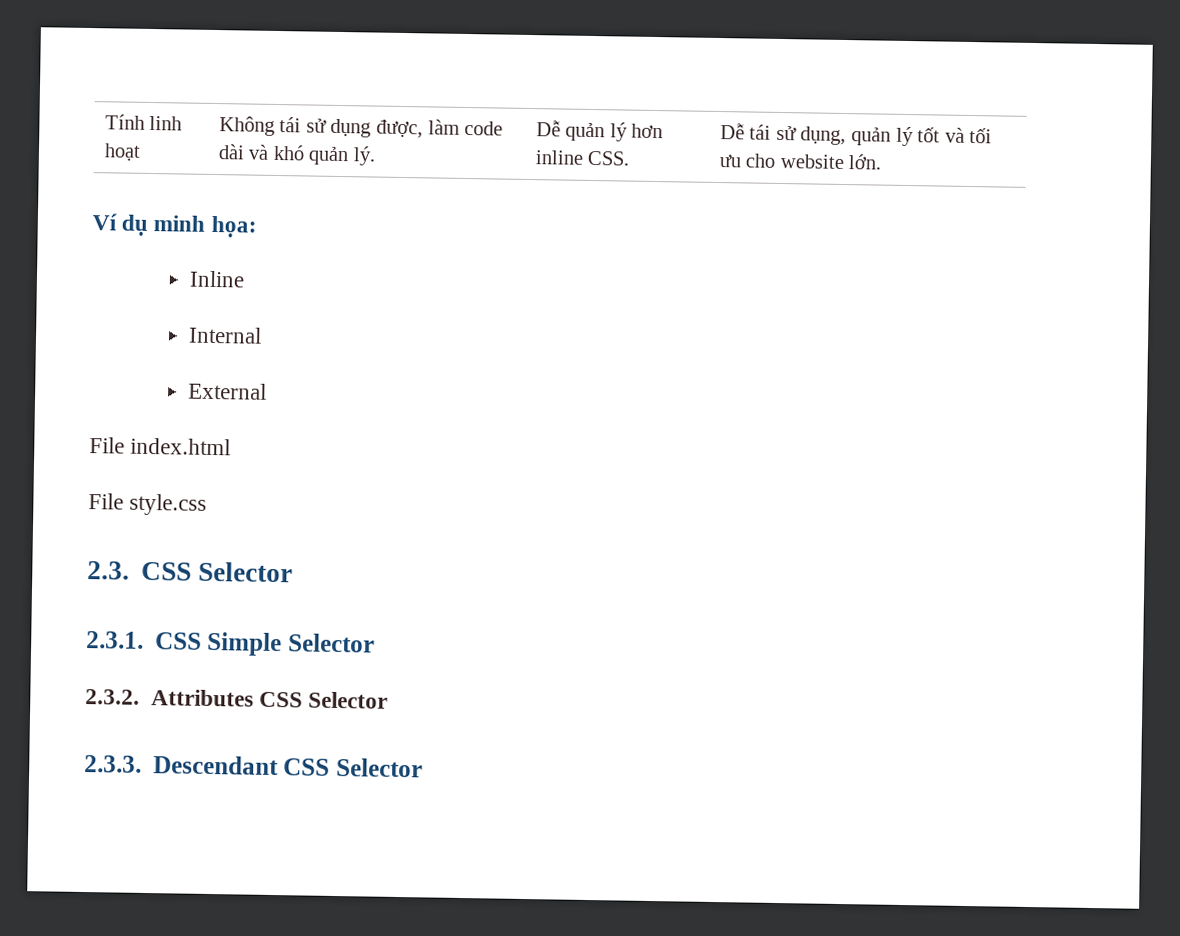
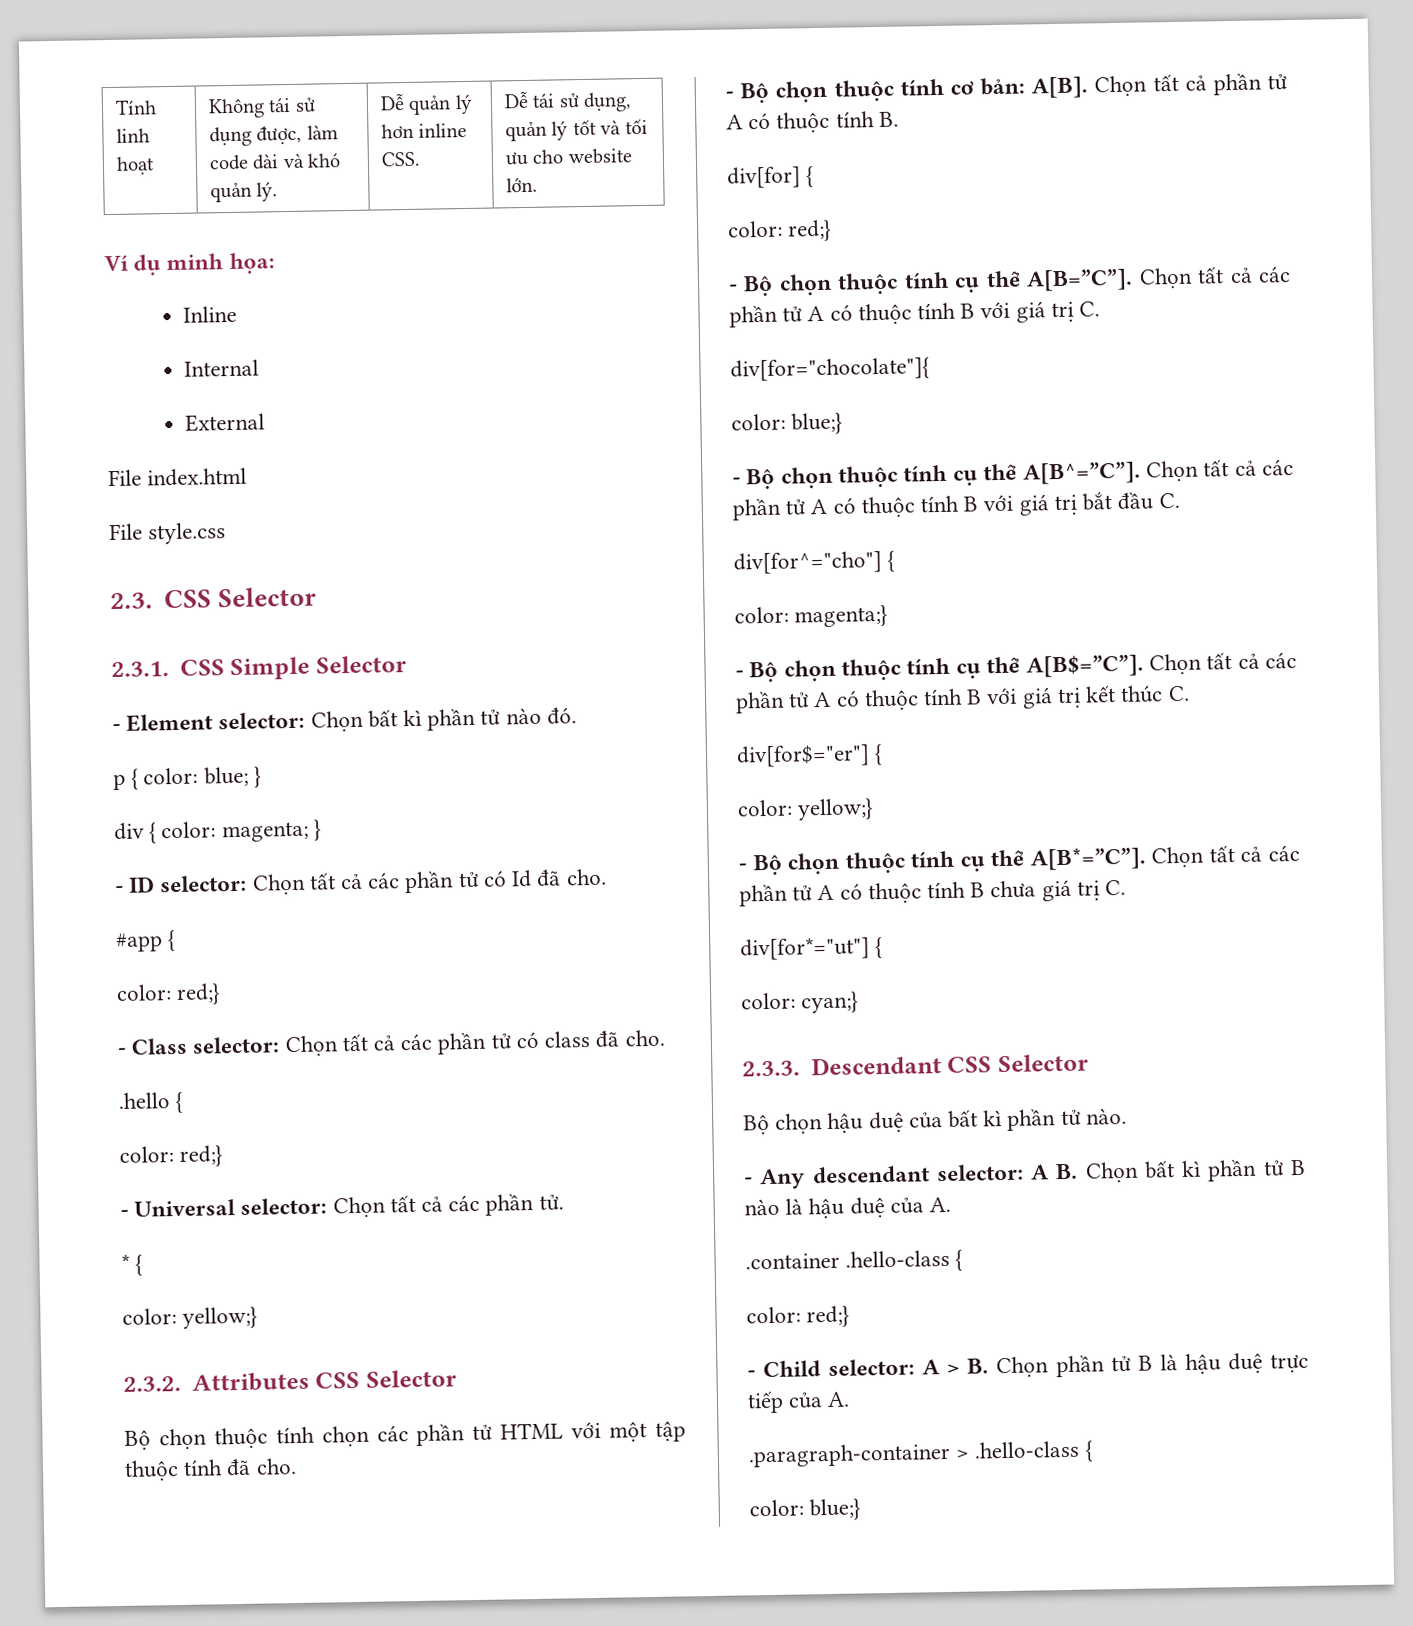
+ - Element selector: Chọn bất kì phần tử nào đó.
+ p { color: blue; }
+ div { color: magenta; }
+ - ID selector: Chọn tất cả các phần tử có Id đã cho.
+ #app {
+ color: red;}
+ - Class selector: Chọn tất cả các phần tử có class đã cho.
+ .hello {
+ color: red;}
+ - Universal selector: Chọn tất cả các phần tử.
+ * {
+ color: yellow;}
  2.3.2. Attributes CSS Selector
+ Bộ chọn thuộc tính chọn các phần tử HTML với một tập thuộc tính đã cho.
+ - Bộ chọn thuộc tính cơ bản: A[B]. Chọn tất cả phần tử A có thuộc tính B.
+ div[for] {
+ color: red;}
+ - Bộ chọn thuộc tính cụ thể A[B=”C”]. Chọn tất cả các phần tử A có thuộc tính B với giá trị C.
+ div[for="chocolate"]{
+ color: blue;}
+ - Bộ chọn thuộc tính cụ thể A[B^=”C”]. Chọn tất cả các phần tử A có thuộc tính B với giá trị bắt đầu C.
+ div[for^="cho"] {
+ color: magenta;}
+ - Bộ chọn thuộc tính cụ thể A[B$=”C”]. Chọn tất cả các phần tử A có thuộc tính B với giá trị kết thúc C.
+ div[for$="er"] {
+ color: yellow;}
+ - Bộ chọn thuộc tính cụ thể A[B*=”C”]. Chọn tất cả các phần tử A có thuộc tính B chưa giá trị C.
+ div[for*="ut"] {
+ color: cyan;}
  2.3.3. Descendant CSS Selector
+ Bộ chọn hậu duệ của bất kì phần tử nào.
+ - Any descendant selector: A B. Chọn bất kì phần tử B nào là hậu duệ của A.
+ .container .hello-class {
+ color: red;}
+ - Child selector: A > B. Chọn phần tử B là hậu duệ trực tiếp của A.
+ .paragraph-container > .hello-class {
+ color: blue;}

